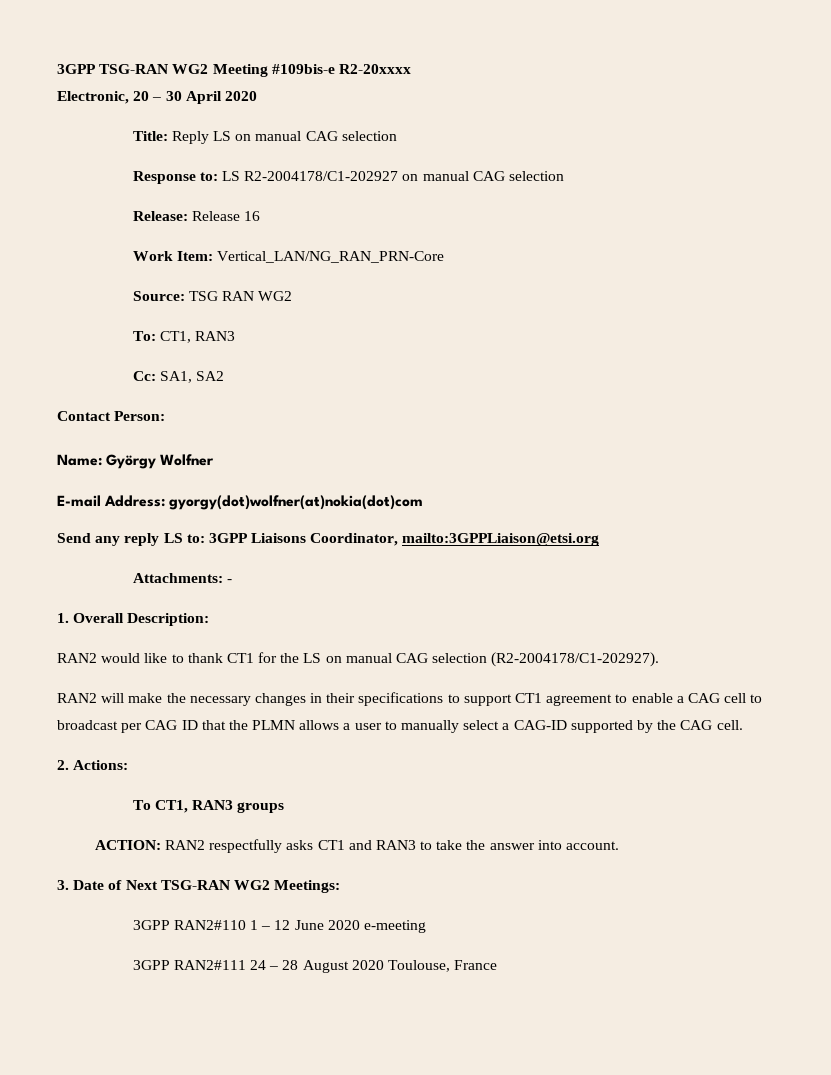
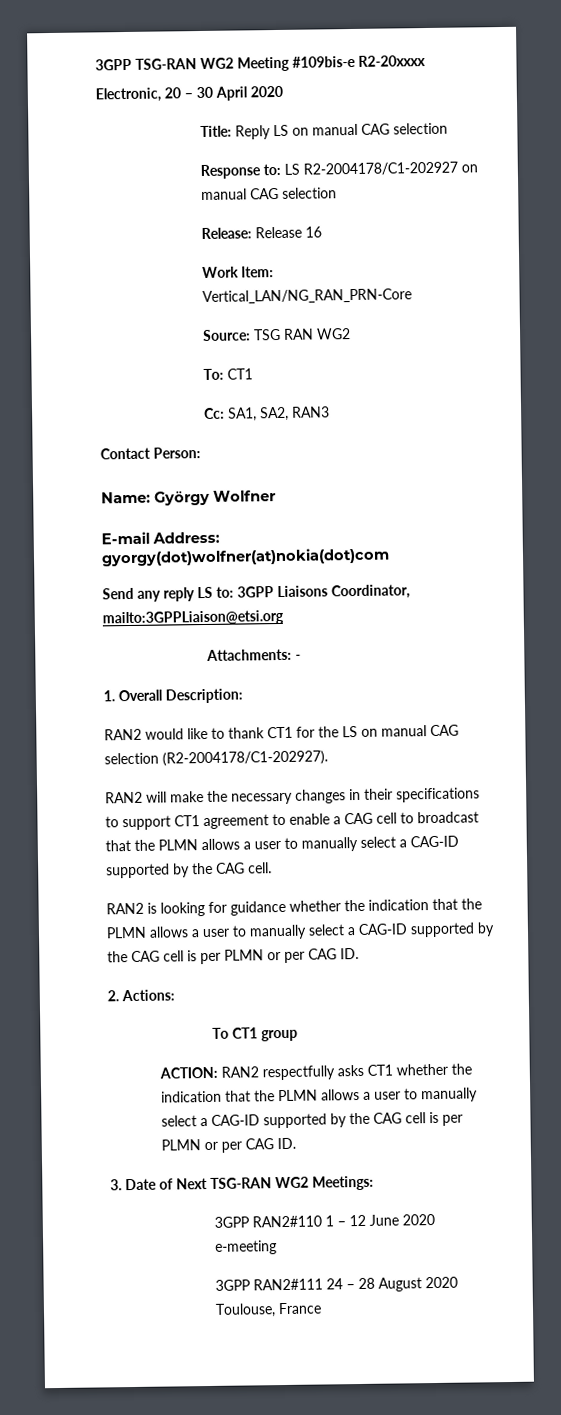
- To: CT1, RAN3
+ To: CT1
- Cc: SA1, SA2
+ Cc: SA1, SA2, RAN3
- RAN2 will make the necessary changes in their specifications to support CT1 agreement to enable a CAG cell to broadcast per CAG ID that the PLMN allows a user to manually select a CAG-ID supported by the CAG cell.
+ RAN2 will make the necessary changes in their specifications to support CT1 agreement to enable a CAG cell to broadcast that the PLMN allows a user to manually select a CAG-ID supported by the CAG cell.
+ RAN2 is looking for guidance whether the indication that the PLMN allows a user to manually select a CAG-ID supported by the CAG cell is per PLMN or per CAG ID.
- To CT1, RAN3 groups
+ To CT1 group
- ACTION: RAN2 respectfully asks CT1 and RAN3 to take the answer into account.
+ ACTION: RAN2 respectfully asks CT1 whether the indication that the PLMN allows a user to manually select a CAG-ID supported by the CAG cell is per PLMN or per CAG ID.

